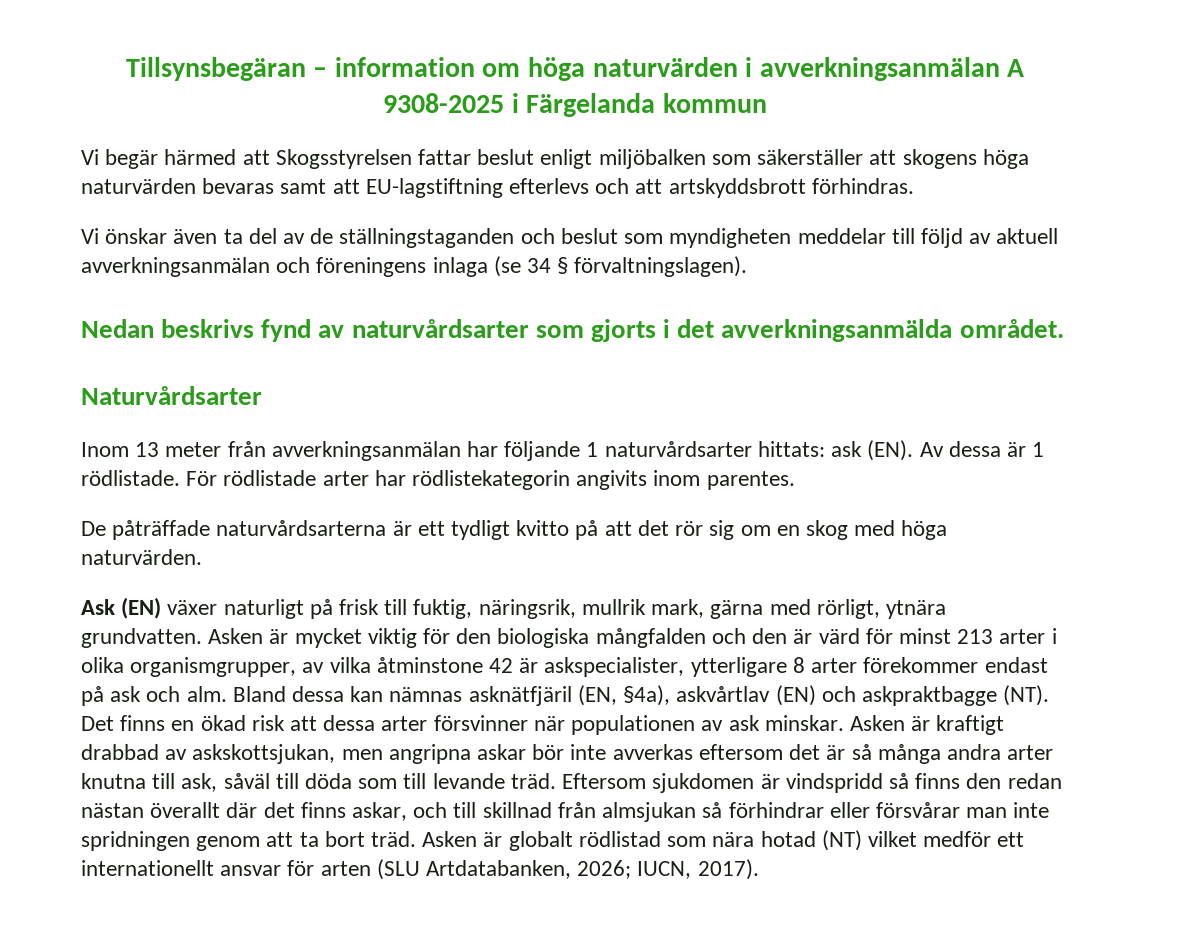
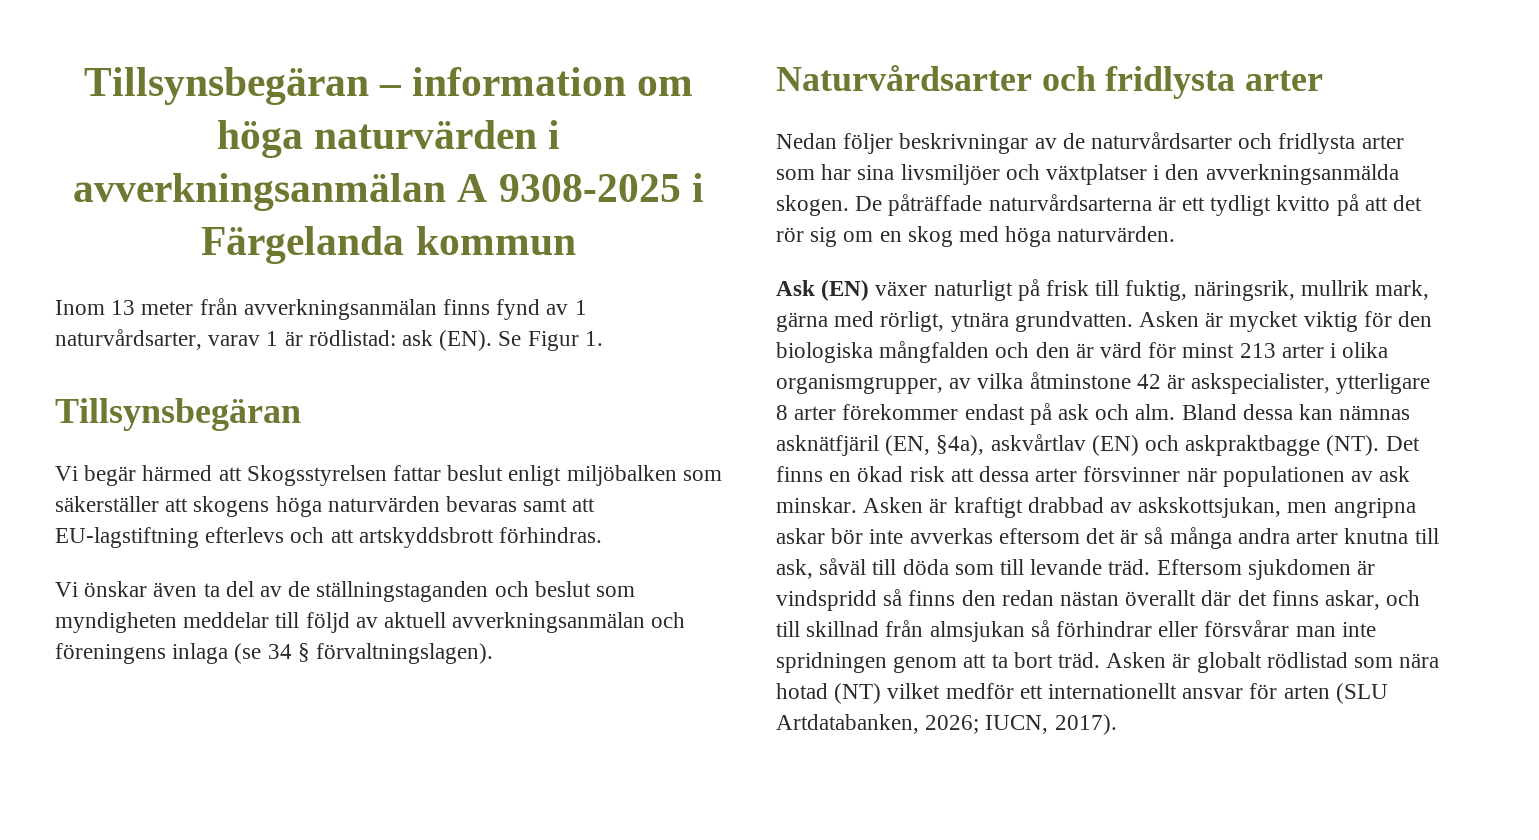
+ Inom 13 meter från avverkningsanmälan finns fynd av 1 naturvårdsarter, varav 1 är rödlistad: ask (EN). Se Figur 1.
+ Tillsynsbegäran
- Nedan beskrivs fynd av naturvårdsarter som gjorts i det avverkningsanmälda området.
- Naturvårdsarter
- Inom 13 meter från avverkningsanmälan har följande 1 naturvårdsarter hittats: ask (EN). Av dessa är 1 rödlistade. För rödlistade arter har rödlistekategorin angivits inom parentes.
- De påträffade naturvårdsarterna är ett tydligt kvitto på att det rör sig om en skog med höga naturvärden.
+ Naturvårdsarter och fridlysta arter
+ Nedan följer beskrivningar av de naturvårdsarter och fridlysta arter som har sina livsmiljöer och växtplatser i den avverkningsanmälda skogen. De påträffade naturvårdsarterna är ett tydligt kvitto på att det rör sig om en skog med höga naturvärden.

